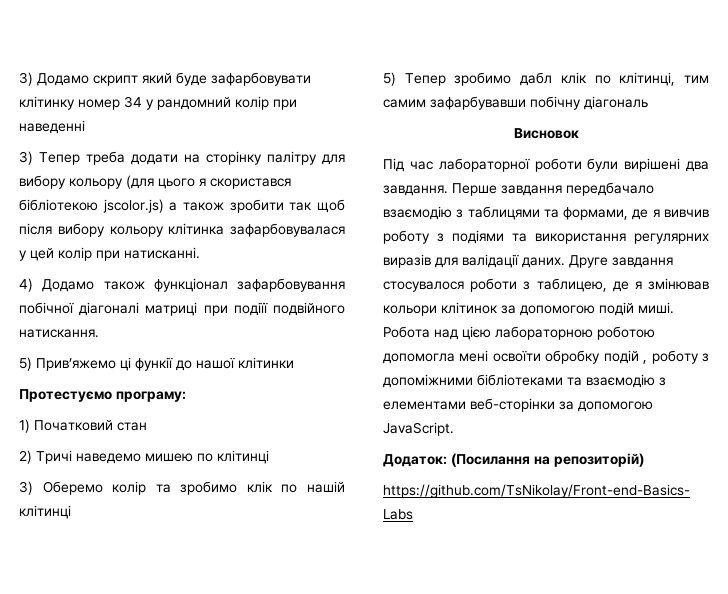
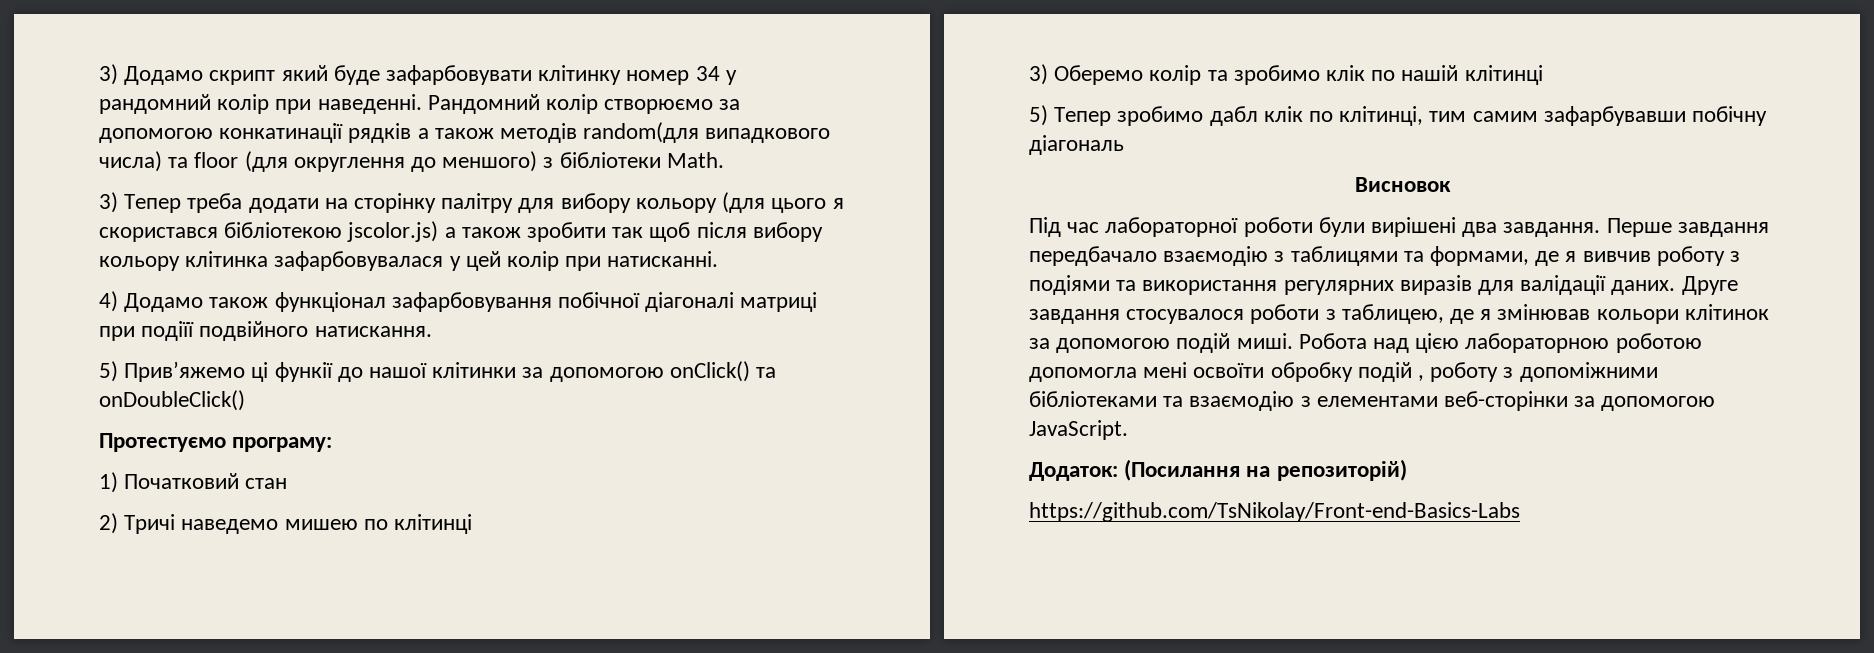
- 3) Додамо скрипт який буде зафарбовувати клітинку номер 34 у рандомний колір при наведенні
+ 3) Додамо скрипт який буде зафарбовувати клітинку номер 34 у рандомний колір при наведенні. Рандомний колір створюємо за допомогою конкатинації рядків а також методів random(для випадкового числа) та floor (для округлення до меншого) з бібліотеки Math.
- 5) Прив’яжемо ці функії до нашої клітинки
+ 5) Прив’яжемо ці функії до нашої клітинки за допомогою onClick() та onDoubleClick()

